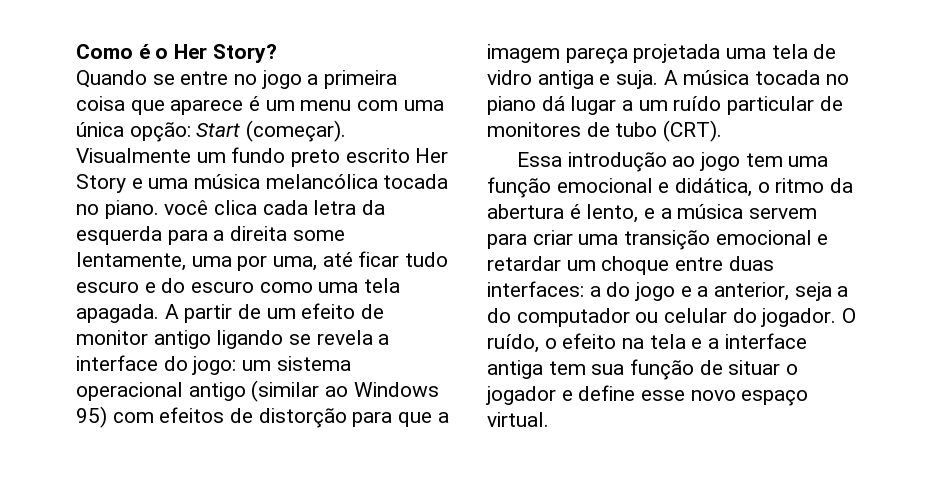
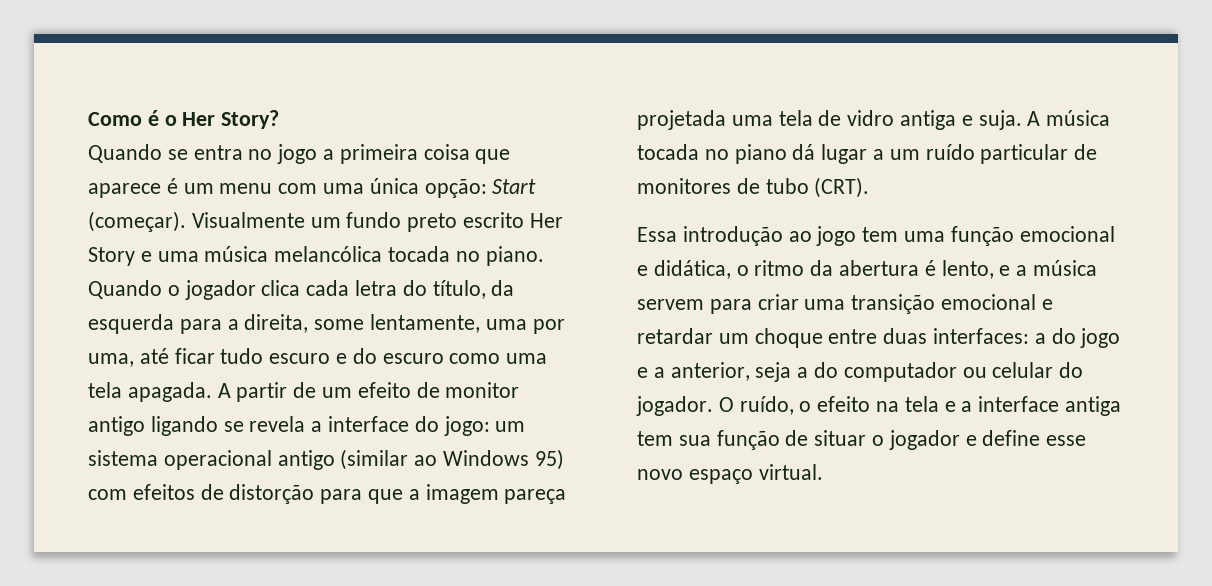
- Quando se entre no jogo a primeira coisa que aparece é um menu com uma única opção: Start (começar).
+ Quando se entra no jogo a primeira coisa que aparece é um menu com uma única opção: Start (começar).
- Visualmente um fundo preto escrito Her Story e uma música melancólica tocada no piano. você clica cada letra da esquerda para a direita some lentamente, uma por uma, até ficar tudo escuro e do escuro como uma tela apagada.
+ Visualmente um fundo preto escrito Her Story e uma música melancólica tocada no piano. Quando o jogador clica cada letra do título, da esquerda para a direita, some lentamente, uma por uma, até ficar tudo escuro e do escuro como uma tela apagada.

